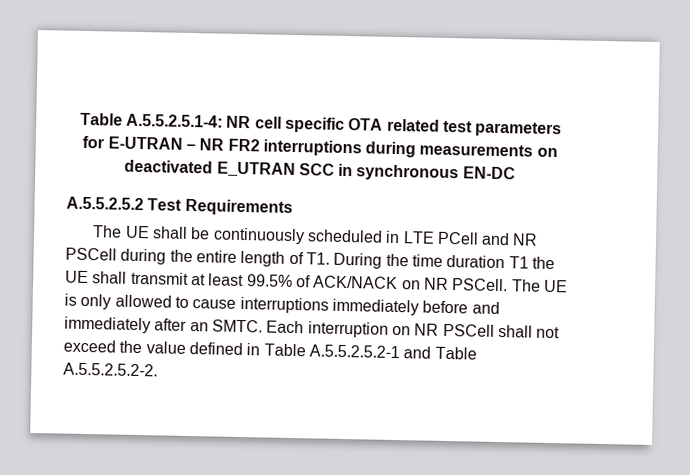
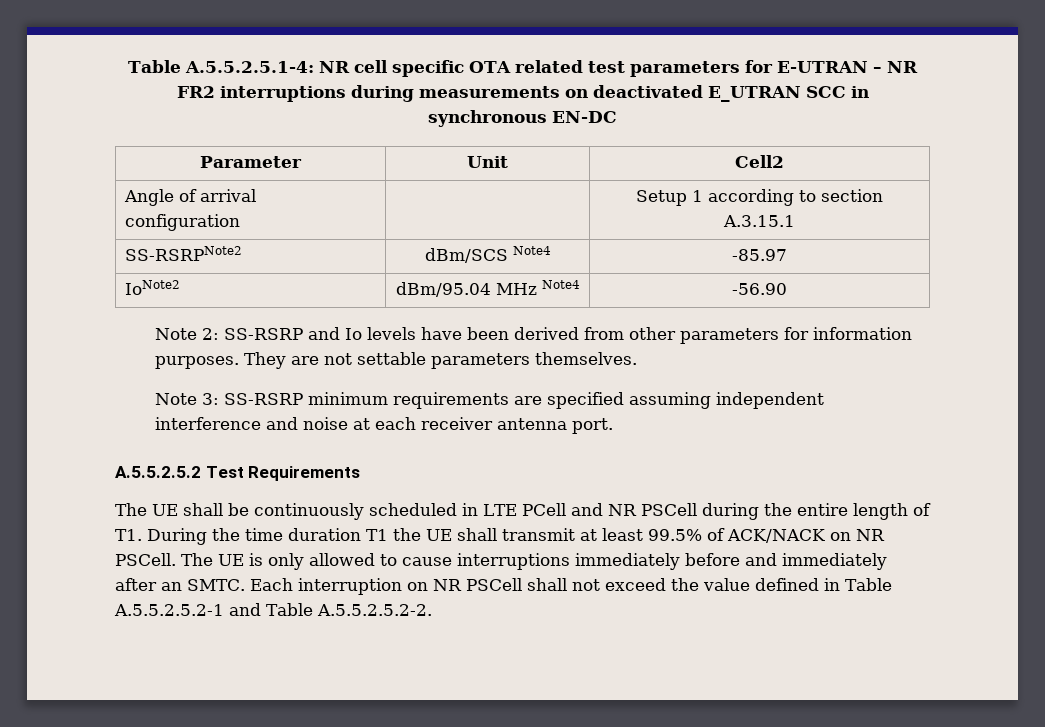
+ Parameter | Unit | Cell2
+ Angle of arrival configuration | | Setup 1 according to section A.3.15.1
+ SS-RSRPNote2 | dBm/SCS Note4 | -85.97
+ IoNote2 | dBm/95.04 MHz Note4 | -56.90
+ Note 2: SS-RSRP and Io levels have been derived from other parameters for information purposes. They are not settable parameters themselves.
+ Note 3: SS-RSRP minimum requirements are specified assuming independent interference and noise at each receiver antenna port.

